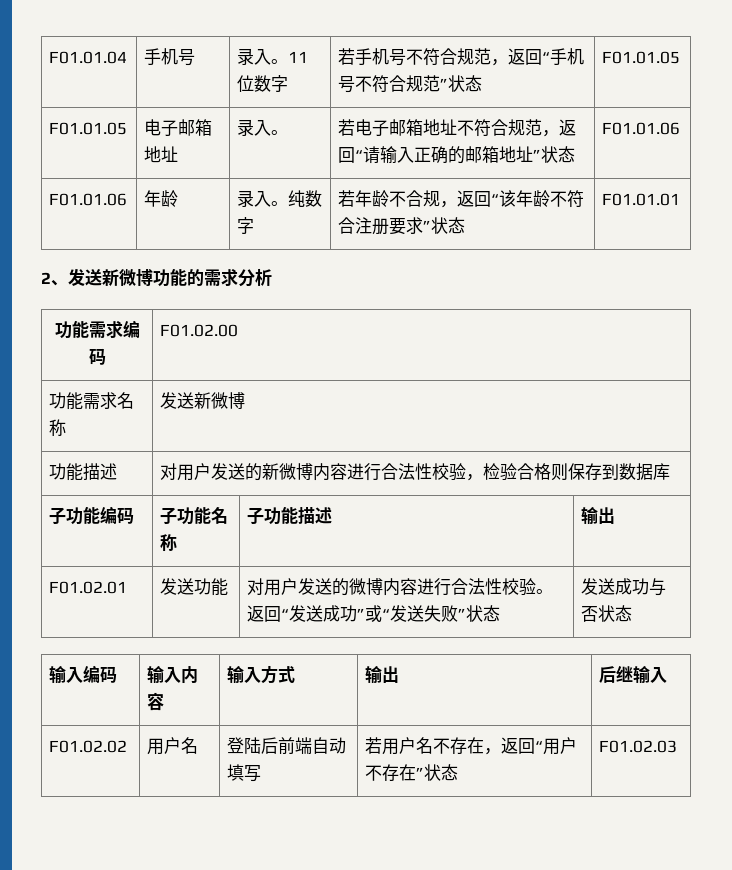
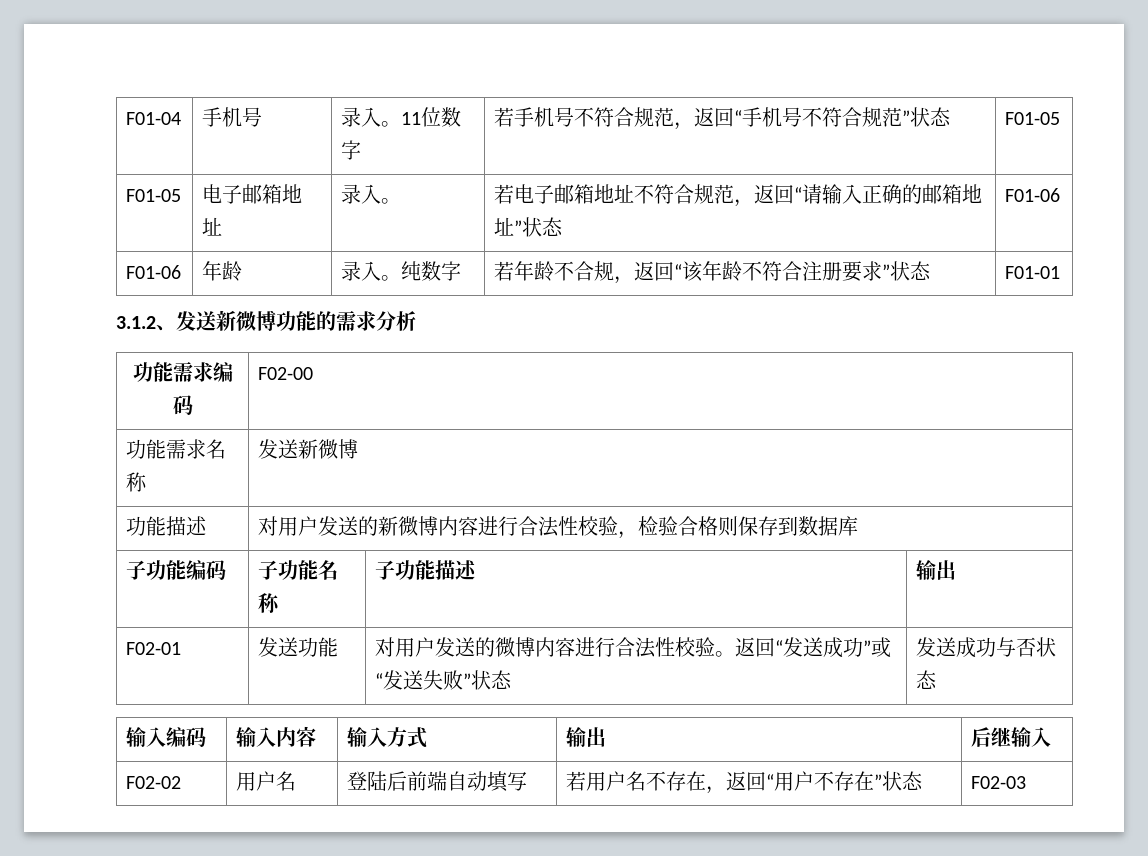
- F01.01.04 | 手机号 | 录入。11位数字 | 若手机号不符合规范，返回“手机号不符合规范”状态 | F01.01.05
- F01.01.05 | 电子邮箱地址 | 录入。 | 若电子邮箱地址不符合规范，返回“请输入正确的邮箱地址”状态 | F01.01.06
- F01.01.06 | 年龄 | 录入。纯数字 | 若年龄不合规，返回“该年龄不符合注册要求”状态 | F01.01.01
- 2、发送新微博功能的需求分析
+ F01-04 | 手机号 | 录入。11位数字 | 若手机号不符合规范，返回“手机号不符合规范”状态 | F01-05
+ F01-05 | 电子邮箱地址 | 录入。 | 若电子邮箱地址不符合规范，返回“请输入正确的邮箱地址”状态 | F01-06
+ F01-06 | 年龄 | 录入。纯数字 | 若年龄不合规，返回“该年龄不符合注册要求”状态 | F01-01
+ 3.1.2、发送新微博功能的需求分析
- 功能需求编码 | F01.02.00
+ 功能需求编码 | F02-00
- F01.02.01 | 发送功能 | 对用户发送的微博内容进行合法性校验。返回“发送成功”或“发送失败”状态 | 发送成功与否状态
+ F02-01 | 发送功能 | 对用户发送的微博内容进行合法性校验。返回“发送成功”或“发送失败”状态 | 发送成功与否状态
- F01.02.02 | 用户名 | 登陆后前端自动填写 | 若用户名不存在，返回“用户不存在”状态 | F01.02.03
+ F02-02 | 用户名 | 登陆后前端自动填写 | 若用户名不存在，返回“用户不存在”状态 | F02-03

